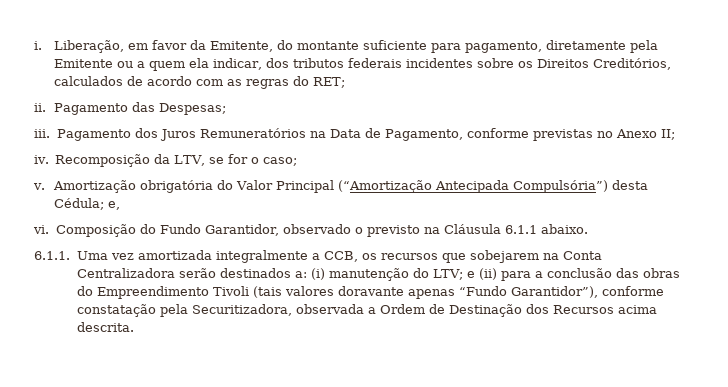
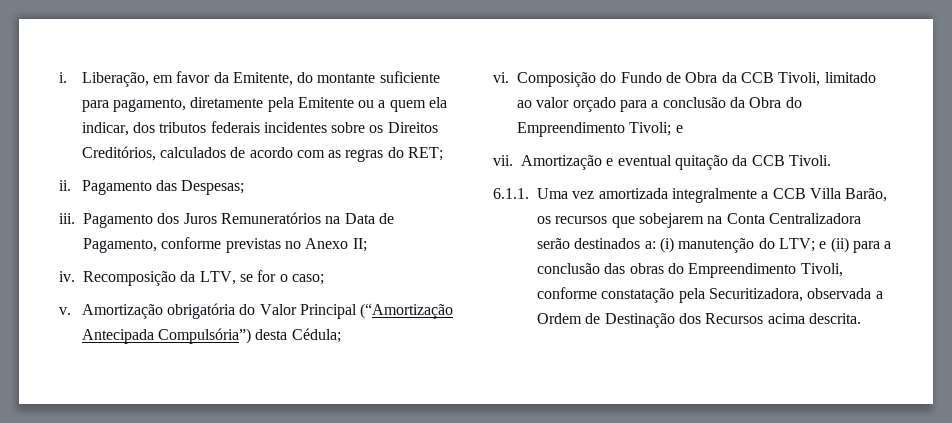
- Amortização obrigatória do Valor Principal (“Amortização Antecipada Compulsória”) desta Cédula; e,
+ Amortização obrigatória do Valor Principal (“Amortização Antecipada Compulsória”) desta Cédula;
- Composição do Fundo Garantidor, observado o previsto na Cláusula 6.1.1 abaixo.
+ Composição do Fundo de Obra da CCB Tivoli, limitado ao valor orçado para a conclusão da Obra do Empreendimento Tivoli; e
+ vii. Amortização e eventual quitação da CCB Tivoli.
- 6.1.1. Uma vez amortizada integralmente a CCB, os recursos que sobejarem na Conta Centralizadora serão destinados a: (i) manutenção do LTV; e (ii) para a conclusão das obras do Empreendimento Tivoli (tais valores doravante apenas “Fundo Garantidor”), conforme constatação pela Securitizadora, observada a Ordem de Destinação dos Recursos acima descrita.
+ 6.1.1. Uma vez amortizada integralmente a CCB Villa Barão, os recursos que sobejarem na Conta Centralizadora serão destinados a: (i) manutenção do LTV; e (ii) para a conclusão das obras do Empreendimento Tivoli, conforme constatação pela Securitizadora, observada a Ordem de Destinação dos Recursos acima descrita.

